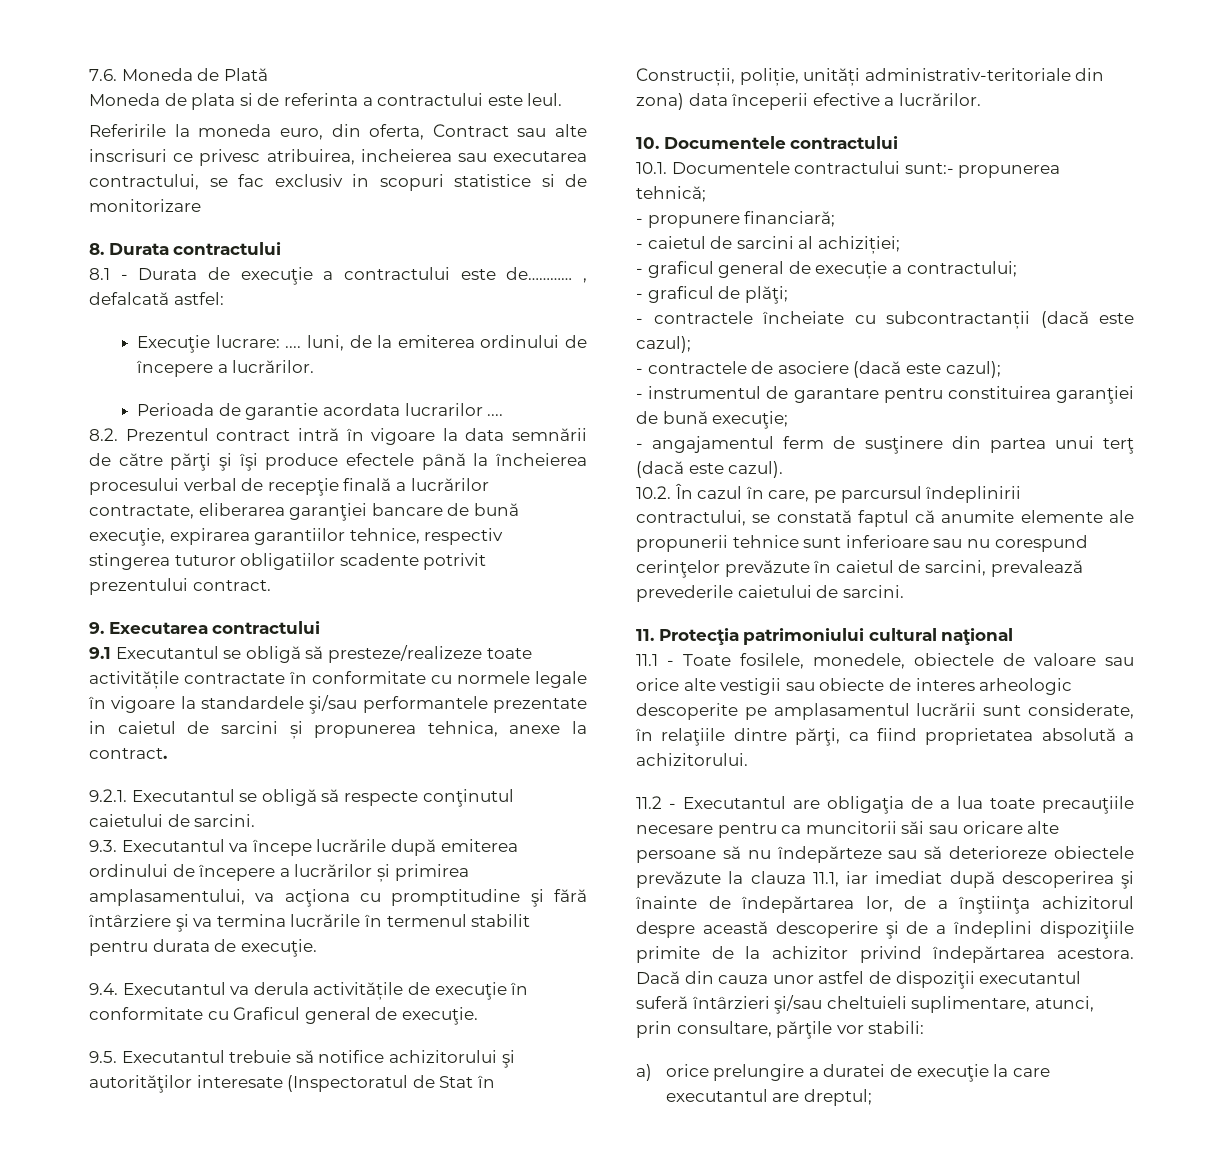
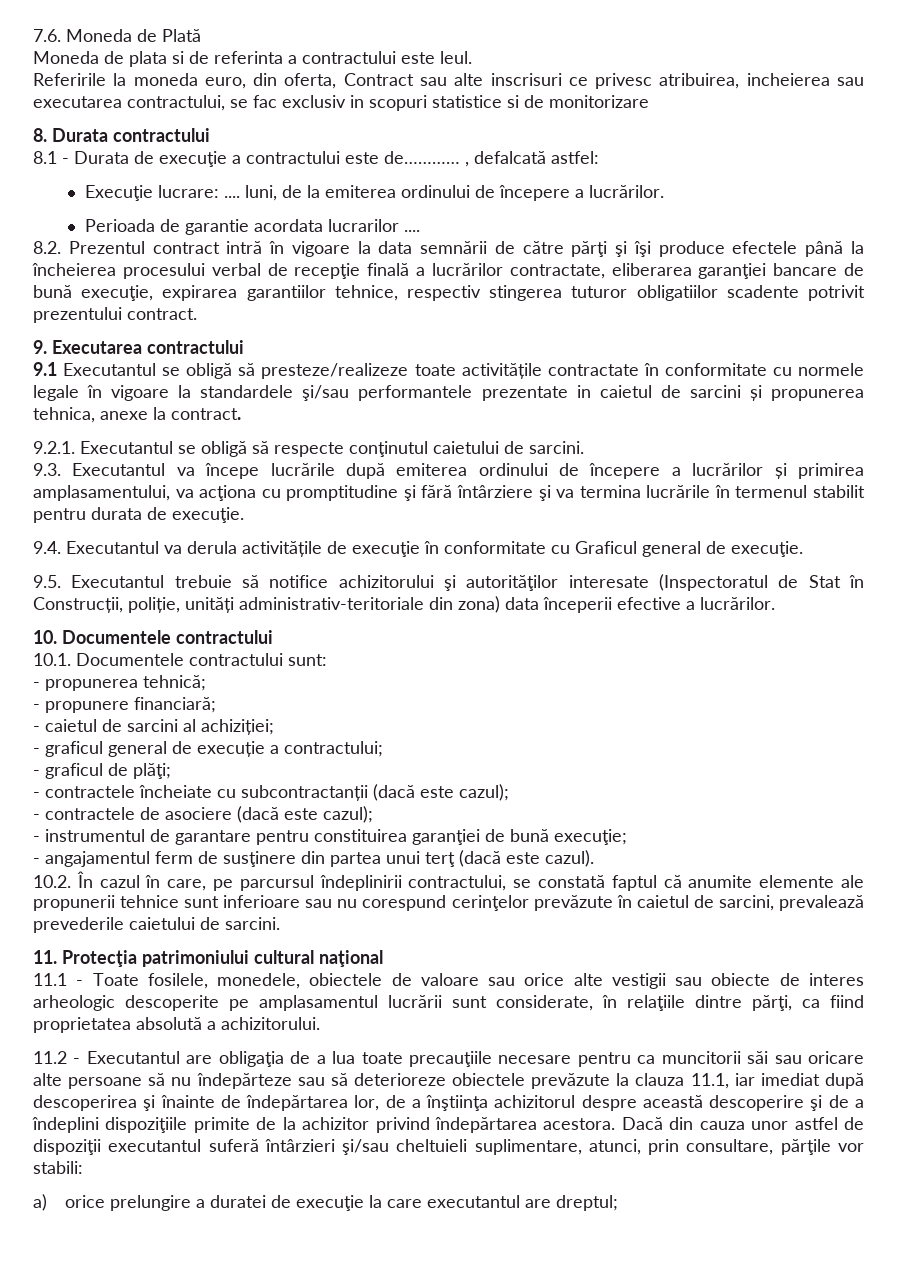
- 10.1. Documentele contractului sunt:- propunerea tehnică;
+ 10.1. Documentele contractului sunt:
+ - propunerea tehnică;

